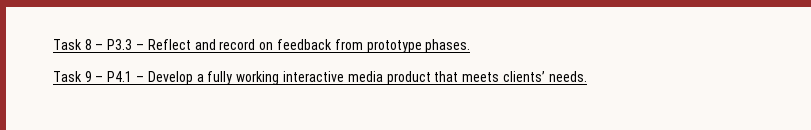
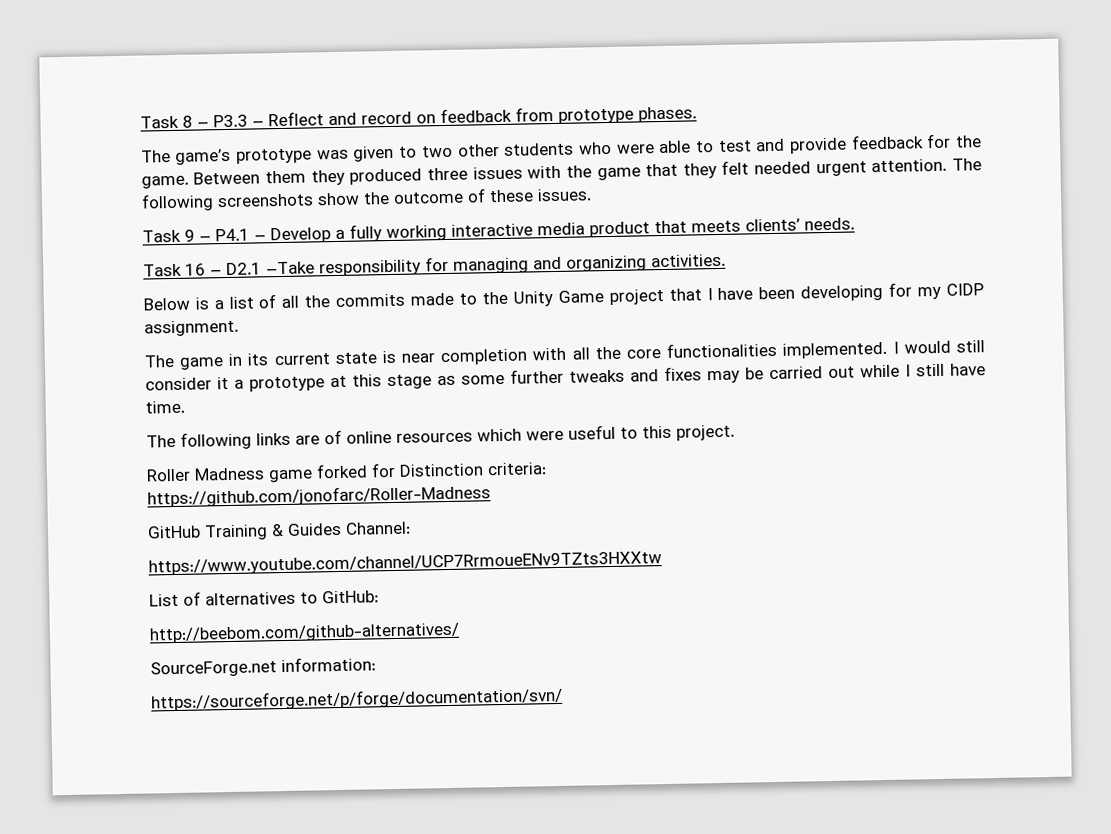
+ The game’s prototype was given to two other students who were able to test and provide feedback for the game. Between them they produced three issues with the game that they felt needed urgent attention. The following screenshots show the outcome of these issues.
+ Task 16 – D2.1 –Take responsibility for managing and organizing activities.
+ Below is a list of all the commits made to the Unity Game project that I have been developing for my CIDP assignment.
+ The game in its current state is near completion with all the core functionalities implemented. I would still consider it a prototype at this stage as some further tweaks and fixes may be carried out while I still have time.
+ The following links are of online resources which were useful to this project.
+ Roller Madness game forked for Distinction criteria:
+ https://github.com/jonofarc/Roller-Madness
+ GitHub Training & Guides Channel:
+ https://www.youtube.com/channel/UCP7RrmoueENv9TZts3HXXtw
+ List of alternatives to GitHub:
+ http://beebom.com/github-alternatives/
+ SourceForge.net information:
+ https://sourceforge.net/p/forge/documentation/svn/

